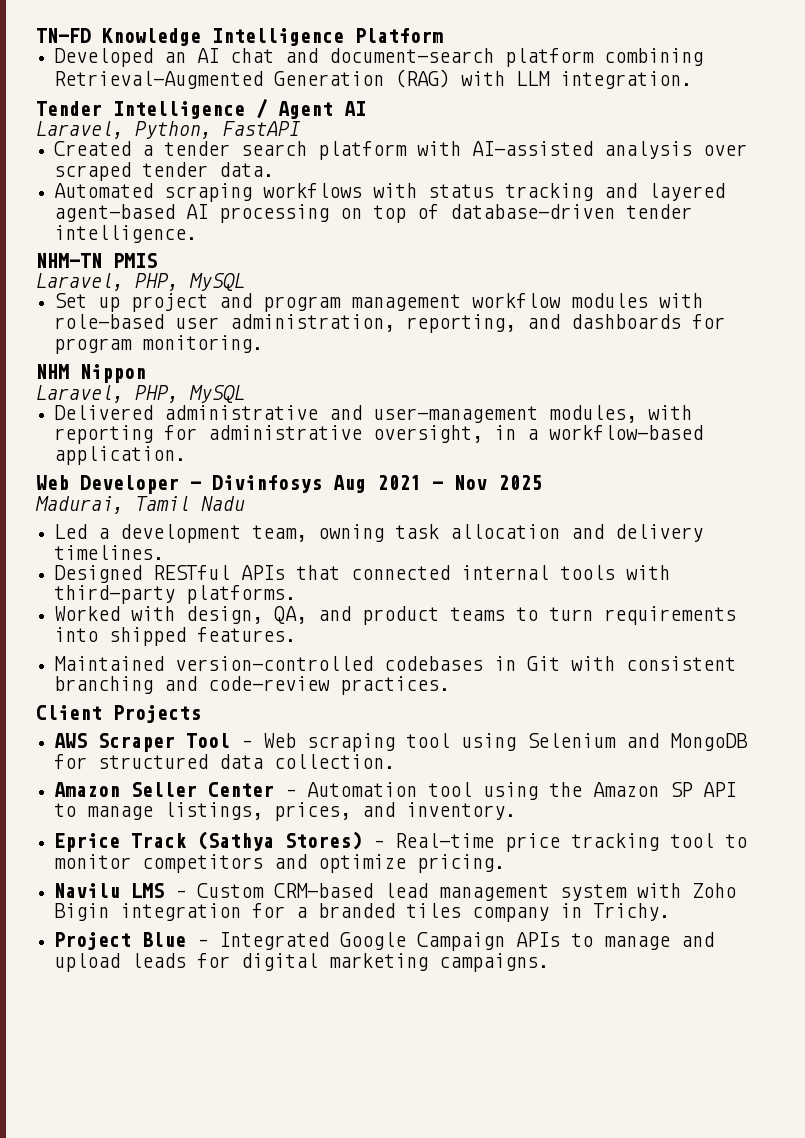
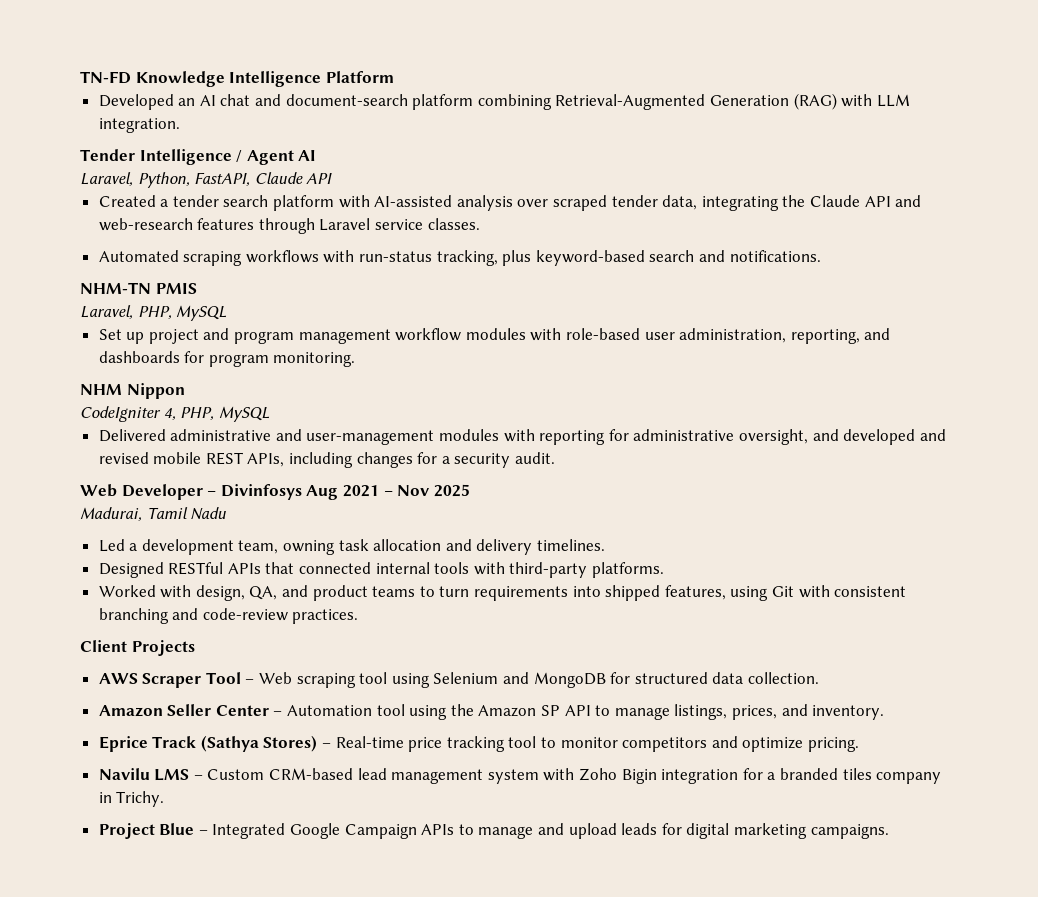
- Laravel, Python, FastAPI
+ Laravel, Python, FastAPI, Claude API
- Created a tender search platform with AI-assisted analysis over scraped tender data.
- Automated scraping workflows with status tracking and layered agent-based AI processing on top of database-driven tender intelligence.
+ Created a tender search platform with AI-assisted analysis over scraped tender data, integrating the Claude API and web-research features through Laravel service classes.
+ Automated scraping workflows with run-status tracking, plus keyword-based search and notifications.
  NHM Nippon
- Laravel, PHP, MySQL
+ CodeIgniter 4, PHP, MySQL
- Delivered administrative and user-management modules, with reporting for administrative oversight, in a workflow-based application.
+ Delivered administrative and user-management modules with reporting for administrative oversight, and developed and revised mobile REST APIs, including changes for a security audit.
- Worked with design, QA, and product teams to turn requirements into shipped features.
- Maintained version-controlled codebases in Git with consistent branching and code-review practices.
+ Worked with design, QA, and product teams to turn requirements into shipped features, using Git with consistent branching and code-review practices.

